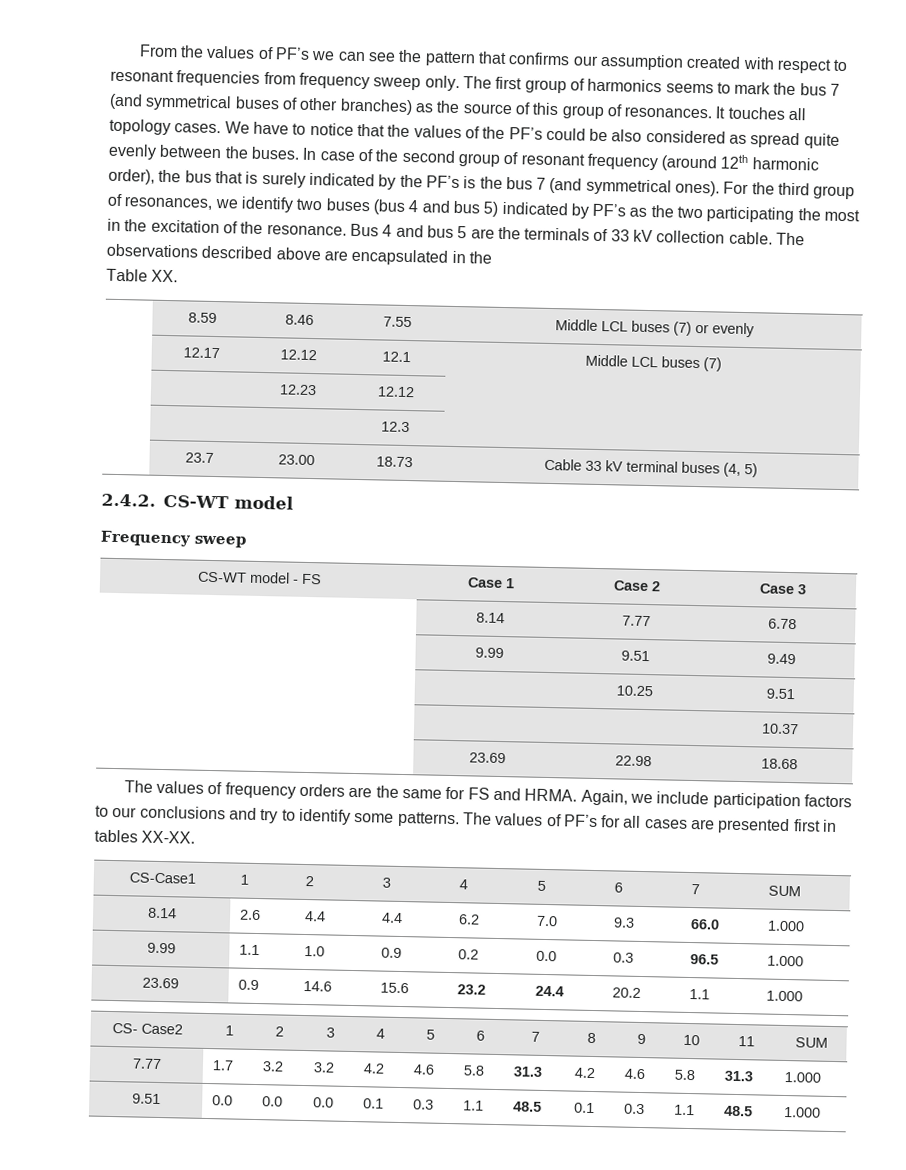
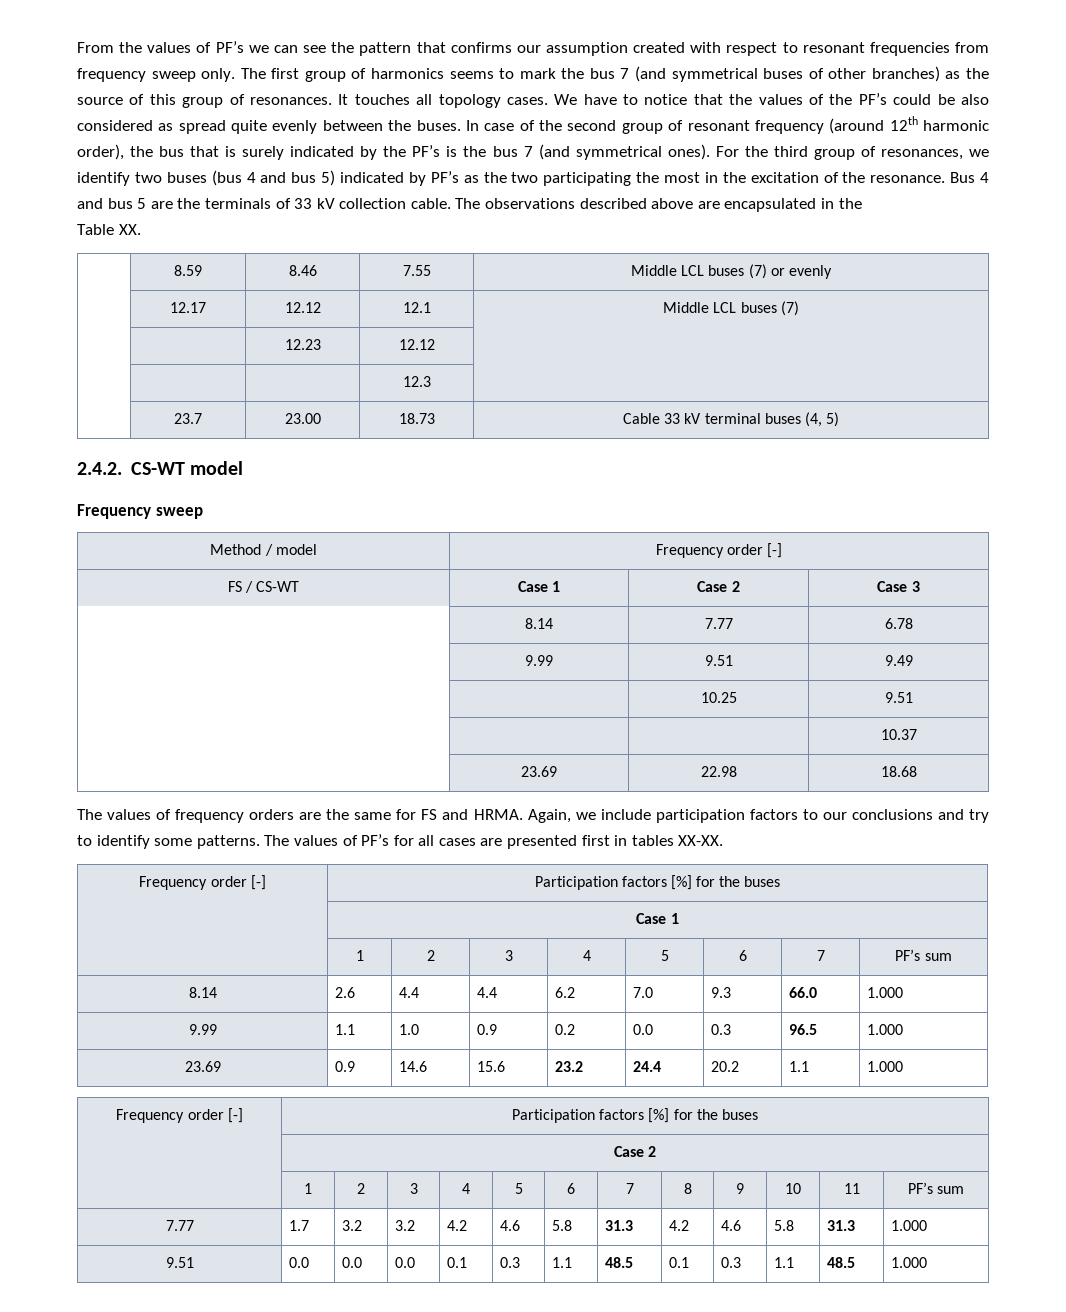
- CS-WT model - FS | Case 1 | Case 2 | Case 3
+ Method / model | Frequency order [-]
+ FS / CS-WT | Case 1 | Case 2 | Case 3
  The values of PF’s for all cases are presented first in tables XX-XX.
- CS-Case1 | 1 | 2 | 3 | 4 | 5 | 6 | 7 | SUM
+ Frequency order [-] | Participation factors [%] for the buses
+ | Case 1
+ | 1 | 2 | 3 | 4 | 5 | 6 | 7 | PF’s sum
  23.69 | 0.9 | 14.6 | 15.6 | 23.2 | 24.4 | 20.2 | 1.1 | 1.000
- CS- Case2 | 1 | 2 | 3 | 4 | 5 | 6 | 7 | 8 | 9 | 10 | 11 | SUM
+ Frequency order [-] | Participation factors [%] for the buses
+ | Case 2
+ | 1 | 2 | 3 | 4 | 5 | 6 | 7 | 8 | 9 | 10 | 11 | PF’s sum

